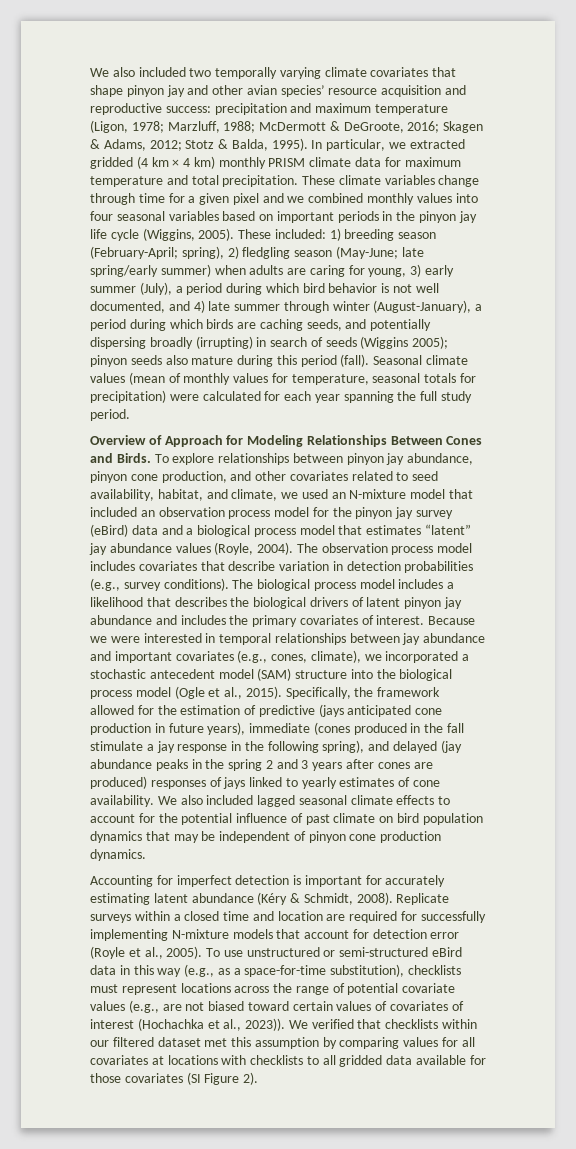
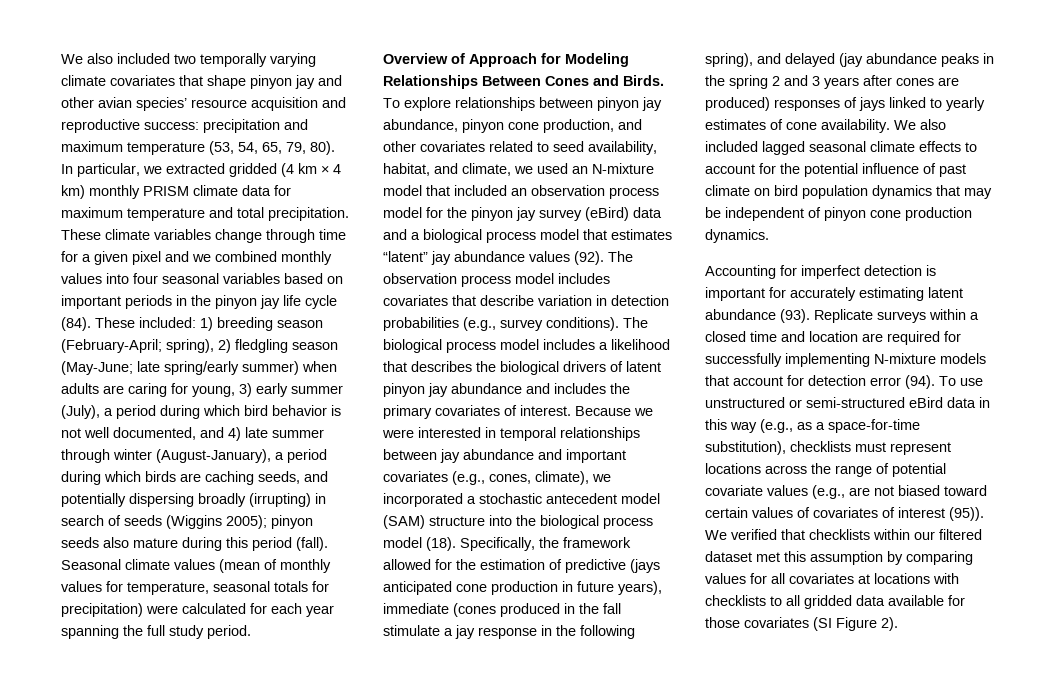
- We also included two temporally varying climate covariates that shape pinyon jay and other avian species’ resource acquisition and reproductive success: precipitation and maximum temperature (Ligon, 1978; Marzluff, 1988; McDermott & DeGroote, 2016; Skagen & Adams, 2012; Stotz & Balda, 1995).
+ We also included two temporally varying climate covariates that shape pinyon jay and other avian species’ resource acquisition and reproductive success: precipitation and maximum temperature (53, 54, 65, 79, 80).
- These climate variables change through time for a given pixel and we combined monthly values into four seasonal variables based on important periods in the pinyon jay life cycle (Wiggins, 2005).
+ These climate variables change through time for a given pixel and we combined monthly values into four seasonal variables based on important periods in the pinyon jay life cycle (84).
- To explore relationships between pinyon jay abundance, pinyon cone production, and other covariates related to seed availability, habitat, and climate, we used an N-mixture model that included an observation process model for the pinyon jay survey (eBird) data and a biological process model that estimates “latent” jay abundance values (Royle, 2004).
+ To explore relationships between pinyon jay abundance, pinyon cone production, and other covariates related to seed availability, habitat, and climate, we used an N-mixture model that included an observation process model for the pinyon jay survey (eBird) data and a biological process model that estimates “latent” jay abundance values (92).
- Because we were interested in temporal relationships between jay abundance and important covariates (e.g., cones, climate), we incorporated a stochastic antecedent model (SAM) structure into the biological process model (Ogle et al., 2015).
+ Because we were interested in temporal relationships between jay abundance and important covariates (e.g., cones, climate), we incorporated a stochastic antecedent model (SAM) structure into the biological process model (18).
- Accounting for imperfect detection is important for accurately estimating latent abundance (Kéry & Schmidt, 2008).
+ Accounting for imperfect detection is important for accurately estimating latent abundance (93).
- Replicate surveys within a closed time and location are required for successfully implementing N-mixture models that account for detection error (Royle et al., 2005).
+ Replicate surveys within a closed time and location are required for successfully implementing N-mixture models that account for detection error (94).
- To use unstructured or semi-structured eBird data in this way (e.g., as a space-for-time substitution), checklists must represent locations across the range of potential covariate values (e.g., are not biased toward certain values of covariates of interest (Hochachka et al., 2023)).
+ To use unstructured or semi-structured eBird data in this way (e.g., as a space-for-time substitution), checklists must represent locations across the range of potential covariate values (e.g., are not biased toward certain values of covariates of interest (95)).

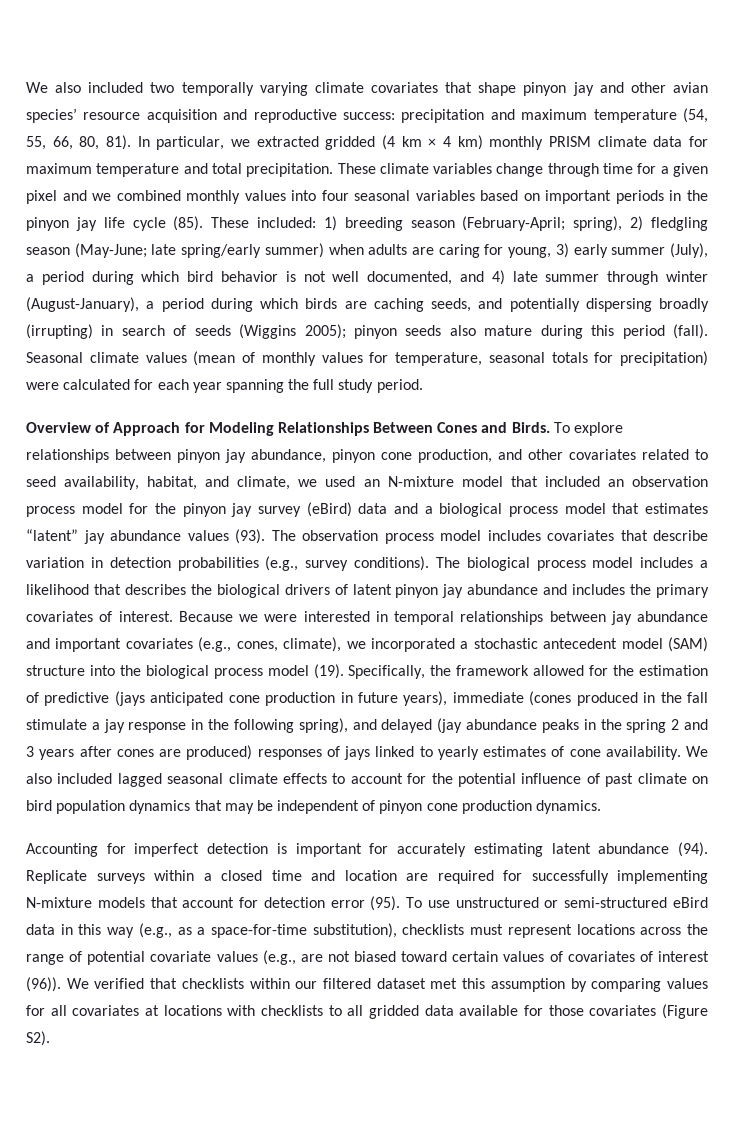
- We also included two temporally varying climate covariates that shape pinyon jay and other avian species’ resource acquisition and reproductive success: precipitation and maximum temperature (53, 54, 65, 79, 80).
+ We also included two temporally varying climate covariates that shape pinyon jay and other avian species’ resource acquisition and reproductive success: precipitation and maximum temperature (54, 55, 66, 80, 81).
- These climate variables change through time for a given pixel and we combined monthly values into four seasonal variables based on important periods in the pinyon jay life cycle (84).
+ These climate variables change through time for a given pixel and we combined monthly values into four seasonal variables based on important periods in the pinyon jay life cycle (85).
- To explore relationships between pinyon jay abundance, pinyon cone production, and other covariates related to seed availability, habitat, and climate, we used an N-mixture model that included an observation process model for the pinyon jay survey (eBird) data and a biological process model that estimates “latent” jay abundance values (92).
+ To explore relationships between pinyon jay abundance, pinyon cone production, and other covariates related to seed availability, habitat, and climate, we used an N-mixture model that included an observation process model for the pinyon jay survey (eBird) data and a biological process model that estimates “latent” jay abundance values (93).
- Because we were interested in temporal relationships between jay abundance and important covariates (e.g., cones, climate), we incorporated a stochastic antecedent model (SAM) structure into the biological process model (18).
+ Because we were interested in temporal relationships between jay abundance and important covariates (e.g., cones, climate), we incorporated a stochastic antecedent model (SAM) structure into the biological process model (19).
- Accounting for imperfect detection is important for accurately estimating latent abundance (93).
+ Accounting for imperfect detection is important for accurately estimating latent abundance (94).
- Replicate surveys within a closed time and location are required for successfully implementing N-mixture models that account for detection error (94).
+ Replicate surveys within a closed time and location are required for successfully implementing N-mixture models that account for detection error (95).
- To use unstructured or semi-structured eBird data in this way (e.g., as a space-for-time substitution), checklists must represent locations across the range of potential covariate values (e.g., are not biased toward certain values of covariates of interest (95)).
+ To use unstructured or semi-structured eBird data in this way (e.g., as a space-for-time substitution), checklists must represent locations across the range of potential covariate values (e.g., are not biased toward certain values of covariates of interest (96)).
- We verified that checklists within our filtered dataset met this assumption by comparing values for all covariates at locations with checklists to all gridded data available for those covariates (SI Figure 2).
+ We verified that checklists within our filtered dataset met this assumption by comparing values for all covariates at locations with checklists to all gridded data available for those covariates (Figure S2).

